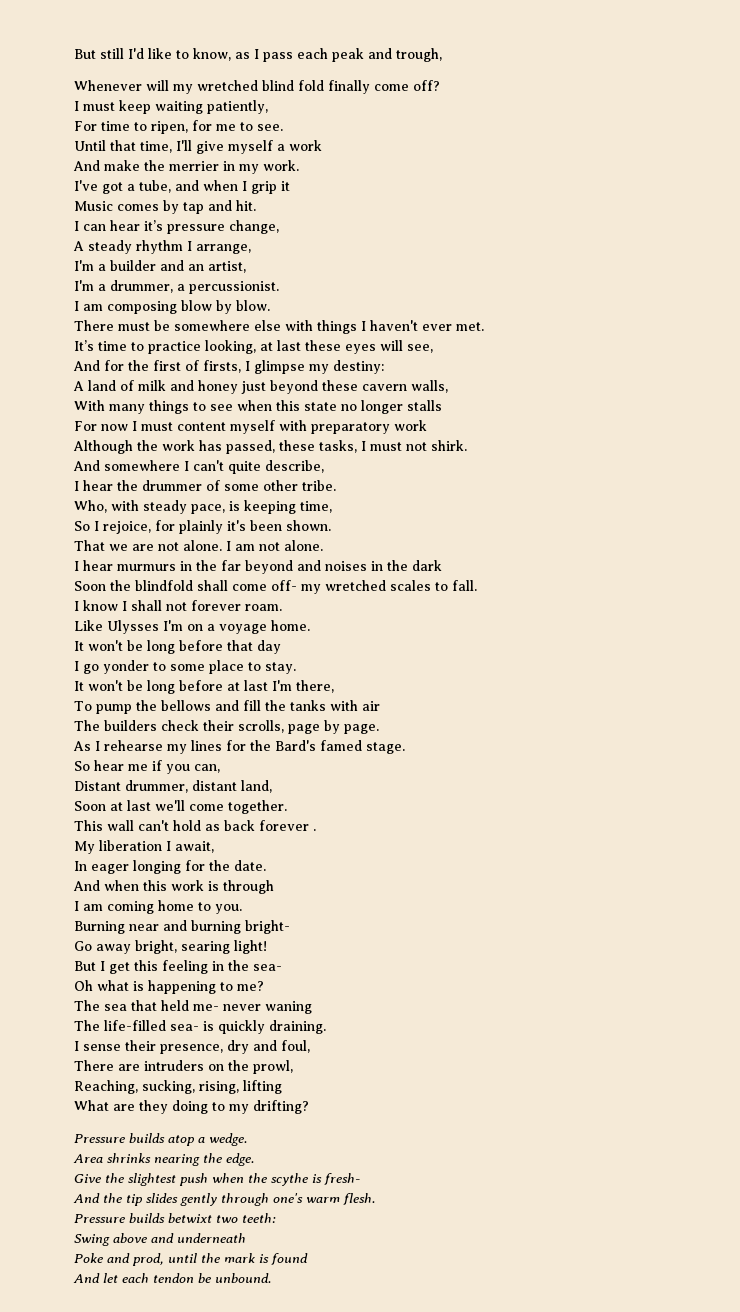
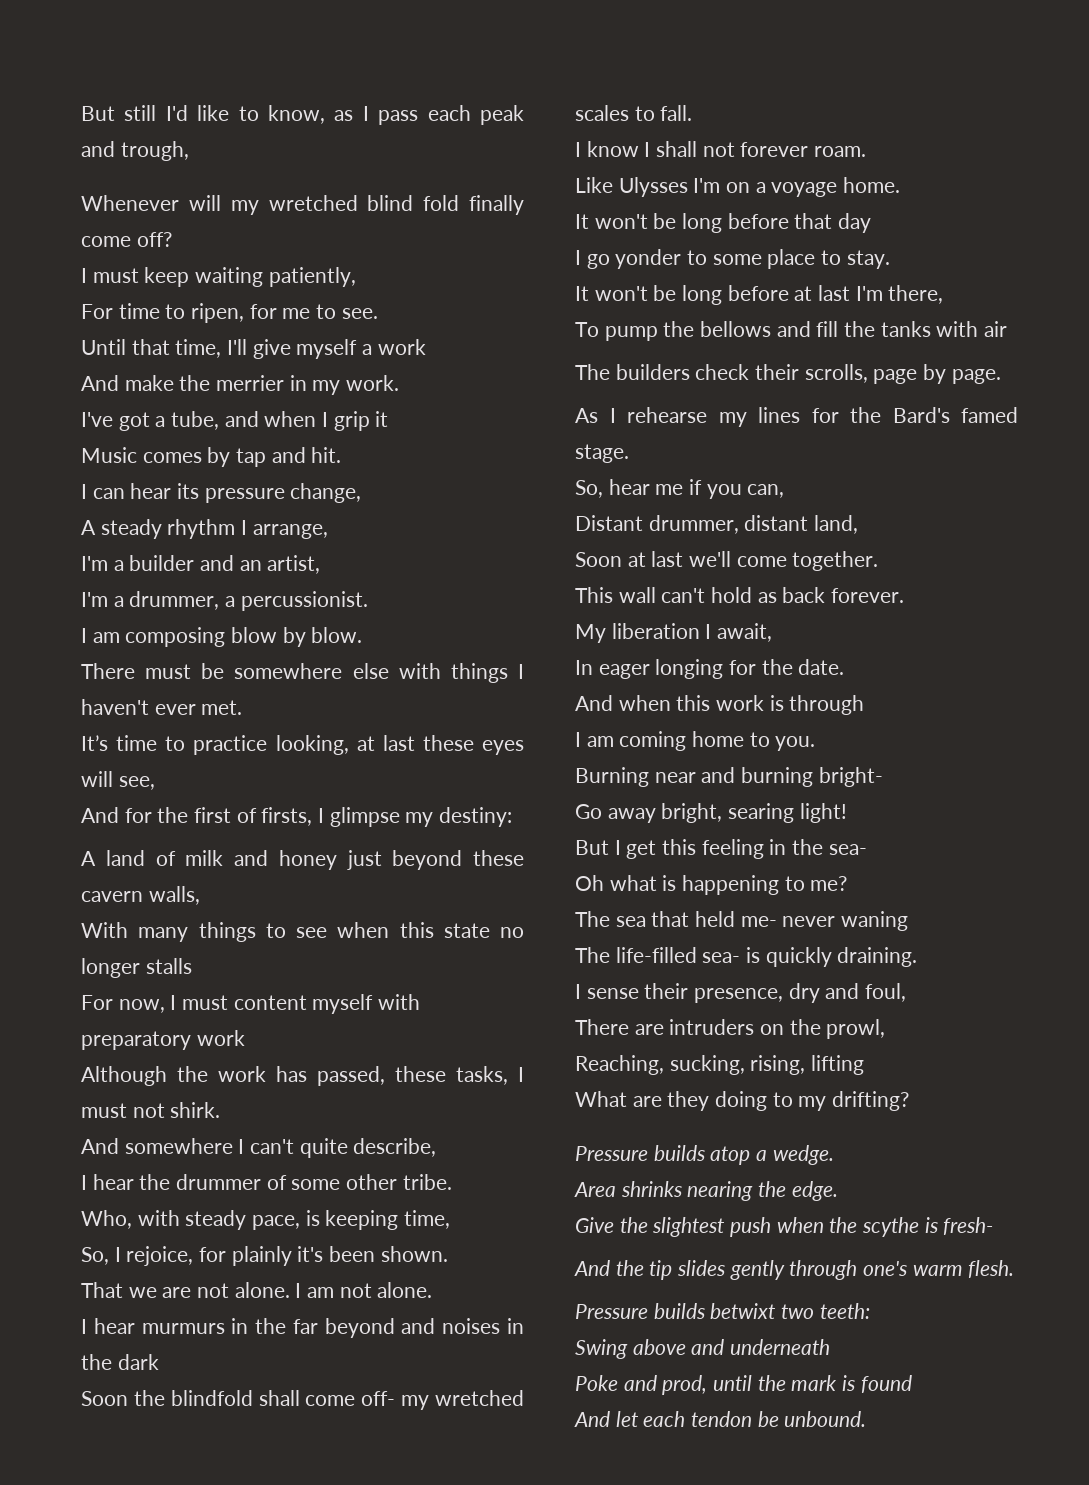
- I can hear it’s pressure change,
+ I can hear its pressure change,
- For now I must content myself with preparatory work
+ For now, I must content myself with preparatory work
- So I rejoice, for plainly it's been shown.
+ So, I rejoice, for plainly it's been shown.
- So hear me if you can,
+ So, hear me if you can,
- This wall can't hold as back forever .
+ This wall can't hold as back forever.

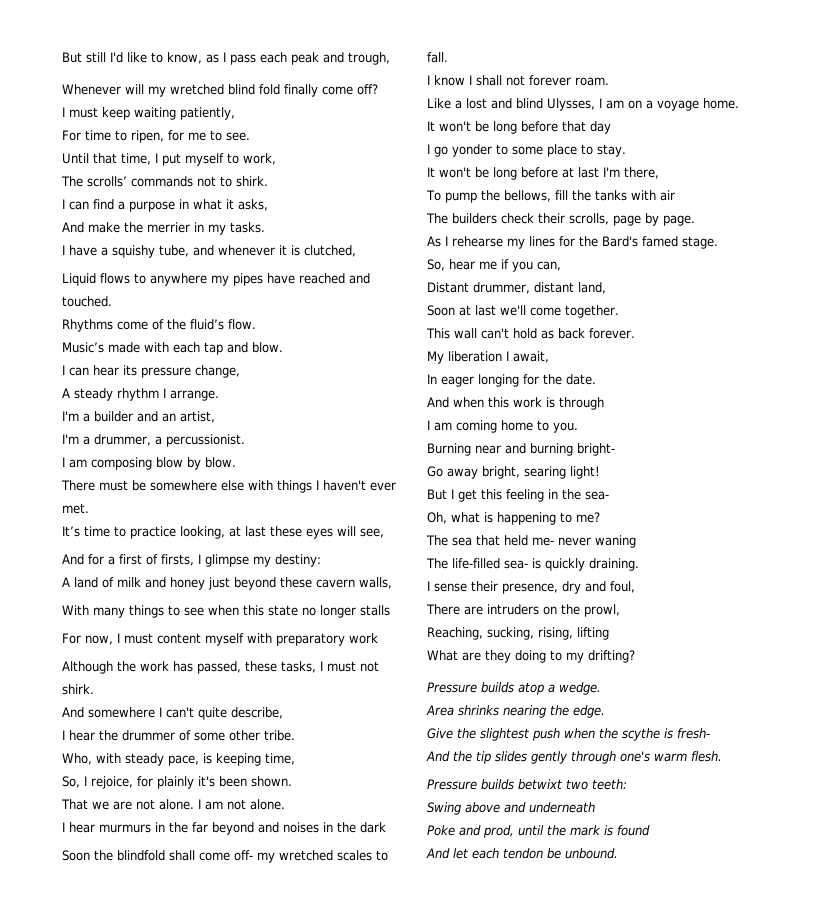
- Until that time, I'll give myself a work
+ Until that time, I put myself to work,
+ The scrolls’ commands not to shirk.
+ I can find a purpose in what it asks,
- And make the merrier in my work.
- I've got a tube, and when I grip it
- Music comes by tap and hit.
+ And make the merrier in my tasks.
+ I have a squishy tube, and whenever it is clutched,
+ Liquid flows to anywhere my pipes have reached and touched.
+ Rhythms come of the fluid’s flow.
+ Music’s made with each tap and blow.
- A steady rhythm I arrange,
+ A steady rhythm I arrange.
- And for the first of firsts, I glimpse my destiny:
+ And for a first of firsts, I glimpse my destiny:
- Like Ulysses I'm on a voyage home.
+ Like a lost and blind Ulysses, I am on a voyage home.
- To pump the bellows and fill the tanks with air
+ To pump the bellows, fill the tanks with air
- Oh what is happening to me?
+ Oh, what is happening to me?

